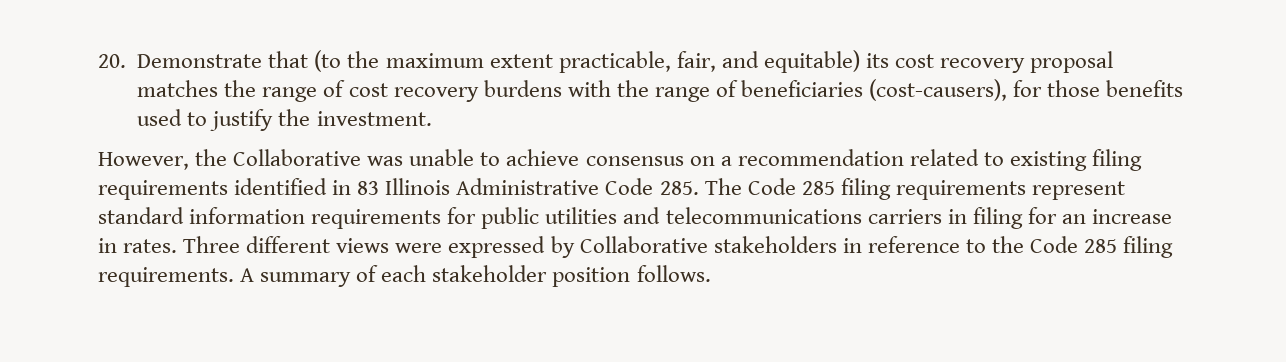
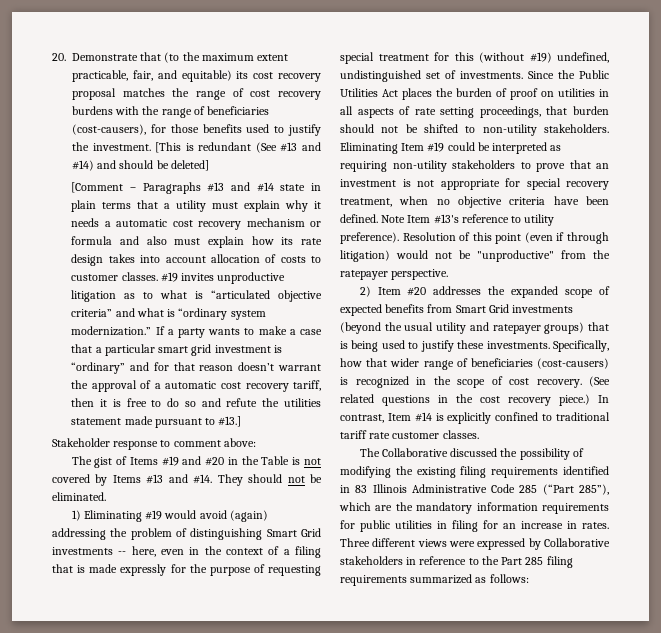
- 20. Demonstrate that (to the maximum extent practicable, fair, and equitable) its cost recovery proposal matches the range of cost recovery burdens with the range of beneficiaries (cost-causers), for those benefits used to justify the investment.
- However, the Collaborative was unable to achieve consensus on a recommendation related to existing filing requirements identified in 83 Illinois Administrative Code 285. The Code 285 filing requirements represent standard information requirements for public utilities and telecommunications carriers in filing for an increase in rates.
+ 20. Demonstrate that (to the maximum extent practicable, fair, and equitable) its cost recovery proposal matches the range of cost recovery burdens with the range of beneficiaries (cost-causers), for those benefits used to justify the investment. [This is redundant (See #13 and #14) and should be deleted]
+ [Comment – Paragraphs #13 and #14 state in plain terms that a utility must explain why it needs a automatic cost recovery mechanism or formula and also must explain how its rate design takes into account allocation of costs to customer classes. #19 invites unproductive litigation as to what is “articulated objective criteria” and what is “ordinary system modernization.” If a party wants to make a case that a particular smart grid investment is “ordinary” and for that reason doesn’t warrant the approval of a automatic cost recovery tariff, then it is free to do so and refute the utilities statement made pursuant to #13.]
+ Stakeholder response to comment above:
+ The gist of Items #19 and #20 in the Table is not covered by Items #13 and #14. They should not be eliminated.
+ 1) Eliminating #19 would avoid (again) addressing the problem of distinguishing Smart Grid investments -- here, even in the context of a filing that is made expressly for the purpose of requesting special treatment for this (without #19) undefined, undistinguished set of investments. Since the Public Utilities Act places the burden of proof on utilities in all aspects of rate setting proceedings, that burden should not be shifted to non-utility stakeholders. Eliminating Item #19 could be interpreted as requiring non-utility stakeholders to prove that an investment is not appropriate for special recovery treatment, when no objective criteria have been defined. Note Item #13's reference to utility preference). Resolution of this point (even if through litigation) would not be "unproductive" from the ratepayer perspective.
+ 2) Item #20 addresses the expanded scope of expected benefits from Smart Grid investments (beyond the usual utility and ratepayer groups) that is being used to justify these investments. Specifically, how that wider range of beneficiaries (cost-causers) is recognized in the scope of cost recovery. (See related questions in the cost recovery piece.) In contrast, Item #14 is explicitly confined to traditional tariff rate customer classes.
+ The Collaborative discussed the possibility of modifying the existing filing requirements identified in 83 Illinois Administrative Code 285 (“Part 285”), which are the mandatory information requirements for public utilities in filing for an increase in rates.
- Three different views were expressed by Collaborative stakeholders in reference to the Code 285 filing requirements. A summary of each stakeholder position follows.
+ Three different views were expressed by Collaborative stakeholders in reference to the Part 285 filing requirements summarized as follows:

